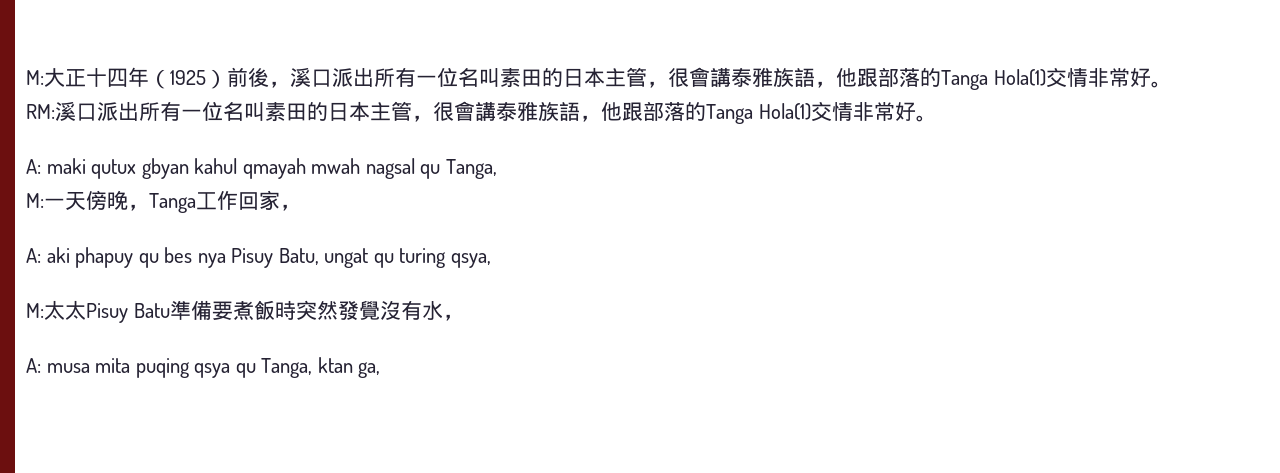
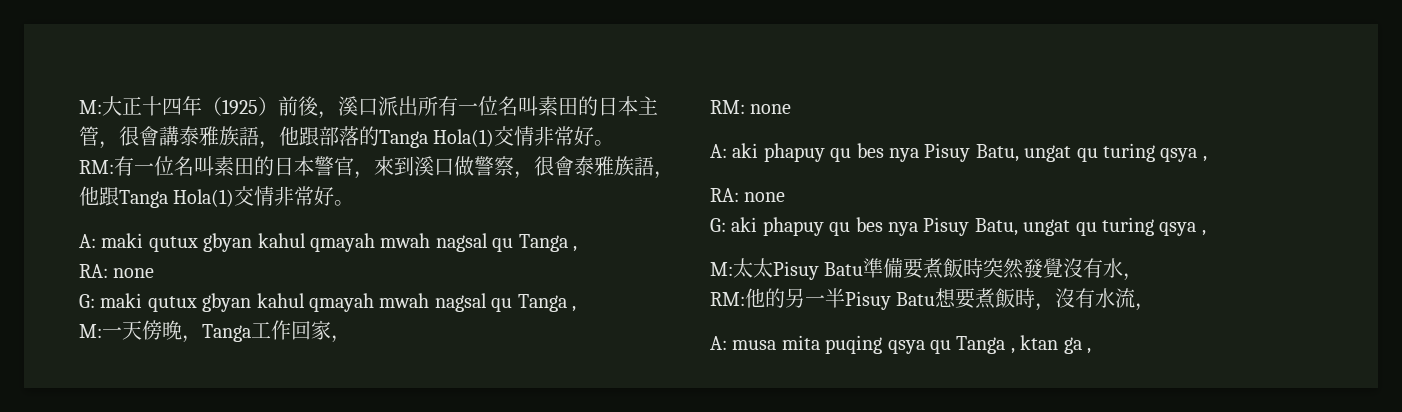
- RM:溪口派出所有一位名叫素田的日本主管，很會講泰雅族語，他跟部落的Tanga Hola(1)交情非常好。
+ RM:有一位名叫素田的日本警官，來到溪口做警察，很會泰雅族語，他跟Tanga Hola(1)交情非常好。
- A: maki qutux gbyan kahul qmayah mwah nagsal qu Tanga,
+ A: maki qutux gbyan kahul qmayah mwah nagsal qu Tanga ,
+ RA: none
+ G: maki qutux gbyan kahul qmayah mwah nagsal qu Tanga ,
+ RM: none
- A: aki phapuy qu bes nya Pisuy Batu, ungat qu turing qsya,
+ A: aki phapuy qu bes nya Pisuy Batu, ungat qu turing qsya ,
+ RA: none
+ G: aki phapuy qu bes nya Pisuy Batu, ungat qu turing qsya ,
+ RM:他的另一半Pisuy Batu想要煮飯時，沒有水流，
- A: musa mita puqing qsya qu Tanga, ktan ga,
+ A: musa mita puqing qsya qu Tanga , ktan ga ,

